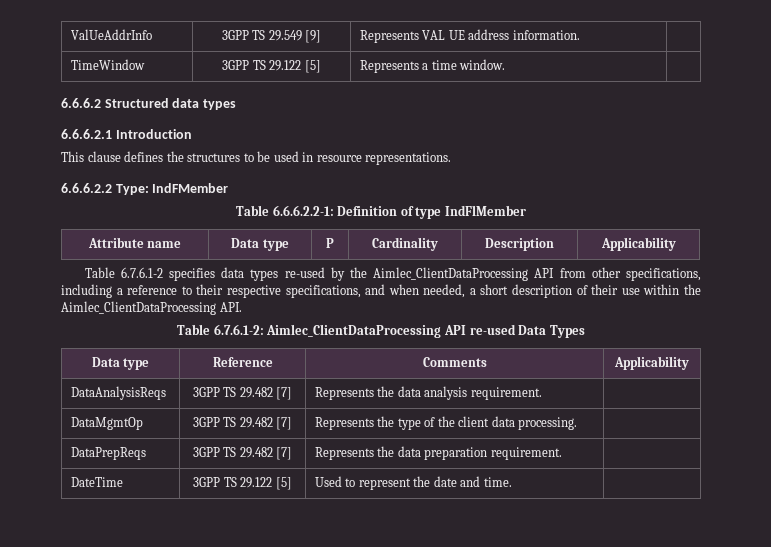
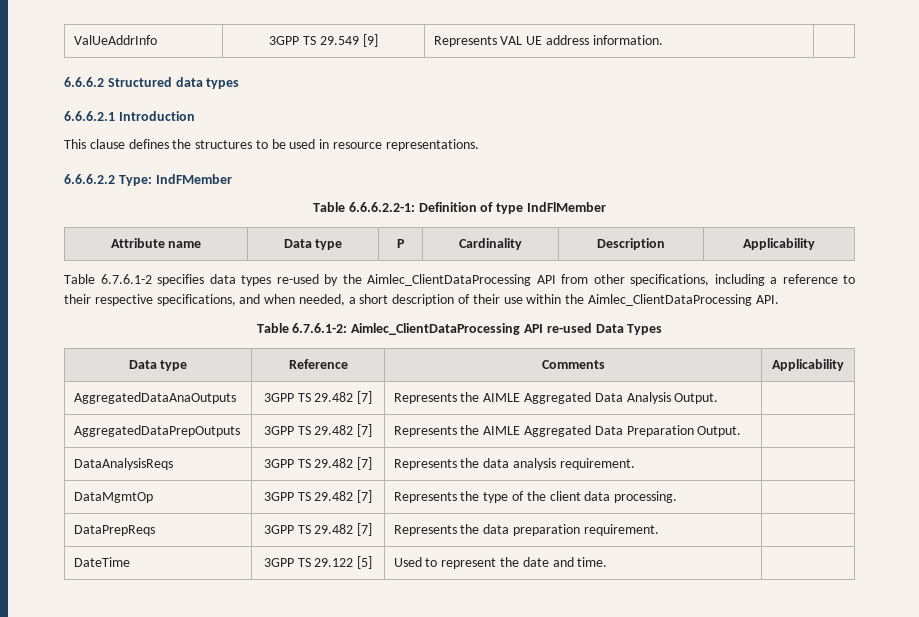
- TimeWindow | 3GPP TS 29.122 [5] | Represents a time window. |
+ AggregatedDataAnaOutputs | 3GPP TS 29.482 [7] | Represents the AIMLE Aggregated Data Analysis Output. |
+ AggregatedDataPrepOutputs | 3GPP TS 29.482 [7] | Represents the AIMLE Aggregated Data Preparation Output. |

